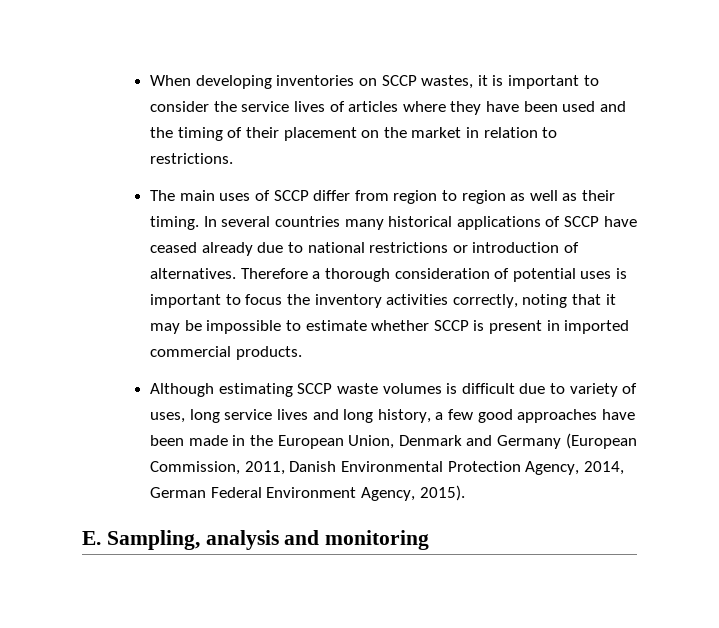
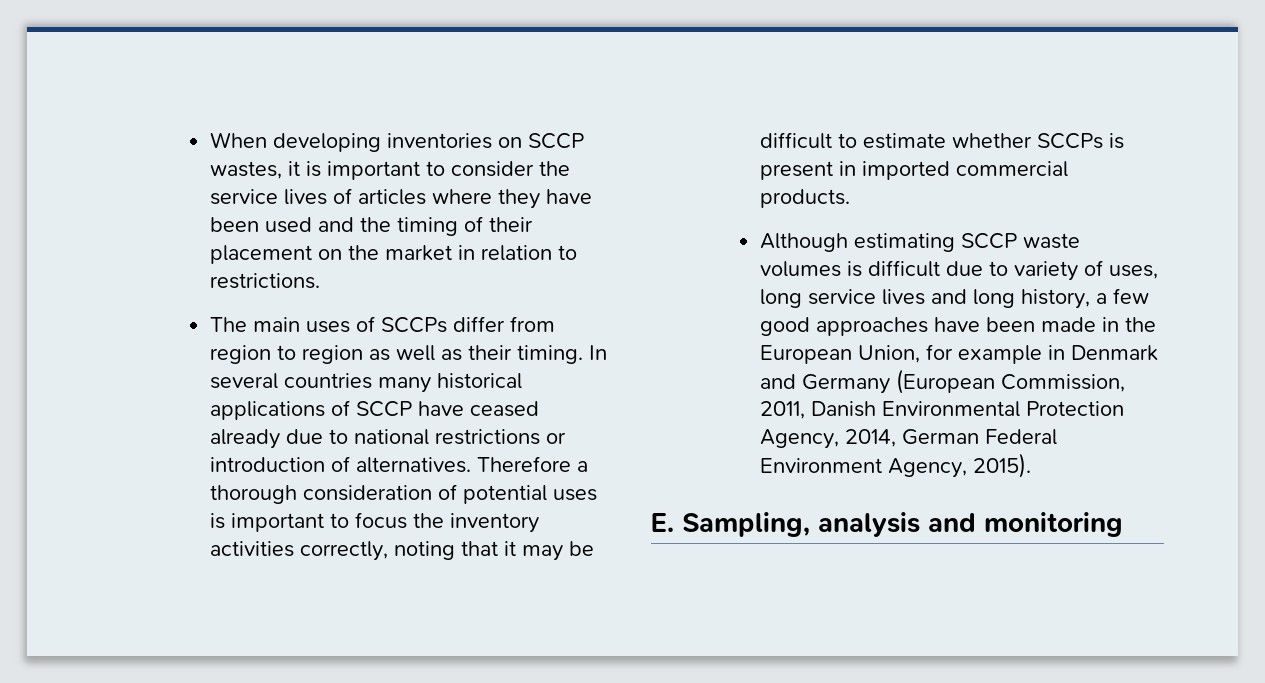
- The main uses of SCCP differ from region to region as well as their timing.
+ The main uses of SCCPs differ from region to region as well as their timing.
- Therefore a thorough consideration of potential uses is important to focus the inventory activities correctly, noting that it may be impossible to estimate whether SCCP is present in imported commercial products.
+ Therefore a thorough consideration of potential uses is important to focus the inventory activities correctly, noting that it may be difficult to estimate whether SCCPs is present in imported commercial products.
- Although estimating SCCP waste volumes is difficult due to variety of uses, long service lives and long history, a few good approaches have been made in the European Union, Denmark and Germany (European Commission, 2011, Danish Environmental Protection Agency, 2014, German Federal Environment Agency, 2015).
+ Although estimating SCCP waste volumes is difficult due to variety of uses, long service lives and long history, a few good approaches have been made in the European Union, for example in Denmark and Germany (European Commission, 2011, Danish Environmental Protection Agency, 2014, German Federal Environment Agency, 2015).

